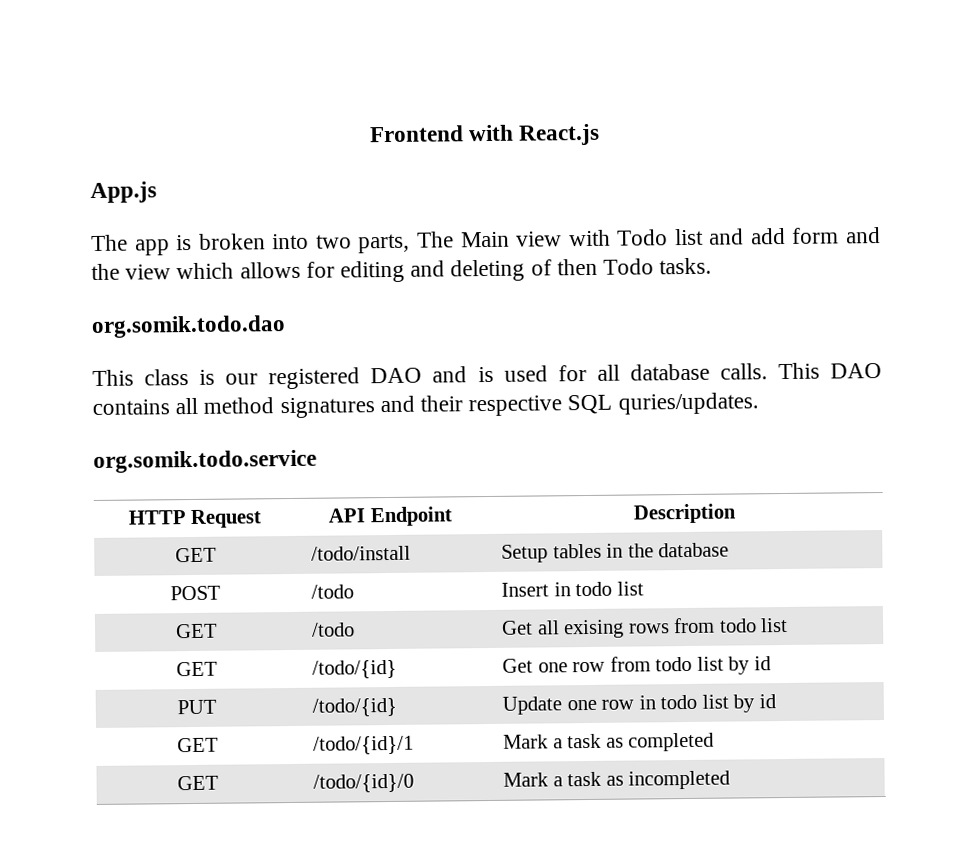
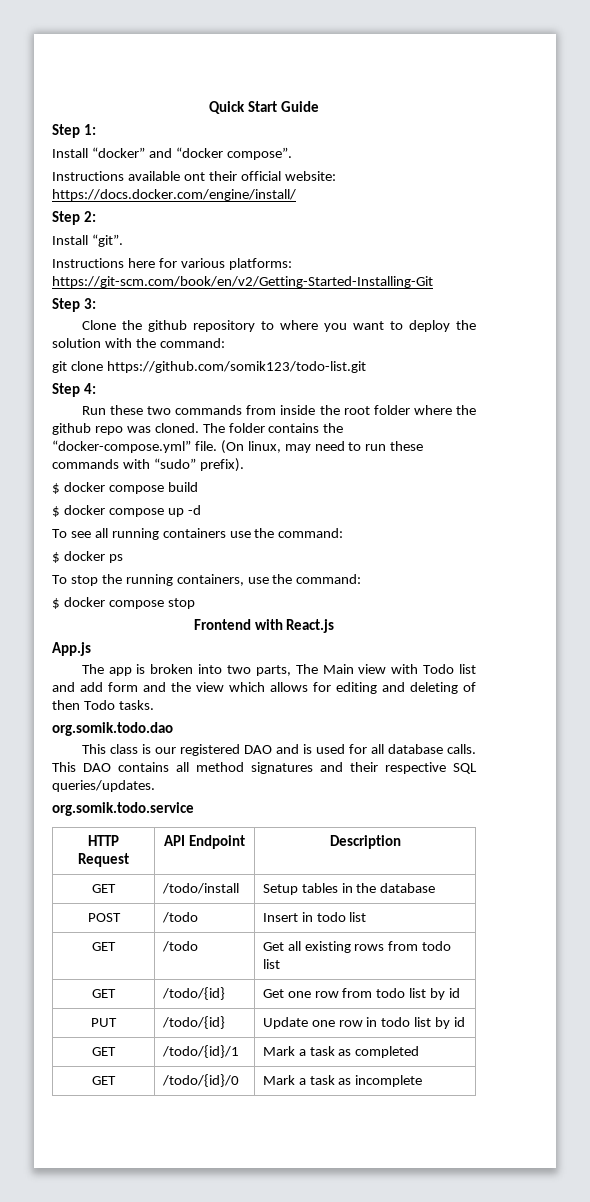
+ Quick Start Guide
+ Step 1:
+ Install “docker” and “docker compose”.
+ Instructions available ont their official website: https://docs.docker.com/engine/install/
+ Step 2:
+ Install “git”.
+ Instructions here for various platforms: https://git-scm.com/book/en/v2/Getting-Started-Installing-Git
+ Step 3:
+ Clone the github repository to where you want to deploy the solution with the command:
+ git clone https://github.com/somik123/todo-list.git
+ Step 4:
+ Run these two commands from inside the root folder where the github repo was cloned. The folder contains the “docker-compose.yml” file. (On linux, may need to run these commands with “sudo” prefix).
+ $ docker compose build
+ $ docker compose up -d
+ To see all running containers use the command:
+ $ docker ps
+ To stop the running containers, use the command:
+ $ docker compose stop
- This DAO contains all method signatures and their respective SQL quries/updates.
+ This DAO contains all method signatures and their respective SQL queries/updates.
- GET | /todo | Get all exising rows from todo list
+ GET | /todo | Get all existing rows from todo list
- GET | /todo/{id}/0 | Mark a task as incompleted
+ GET | /todo/{id}/0 | Mark a task as incomplete

